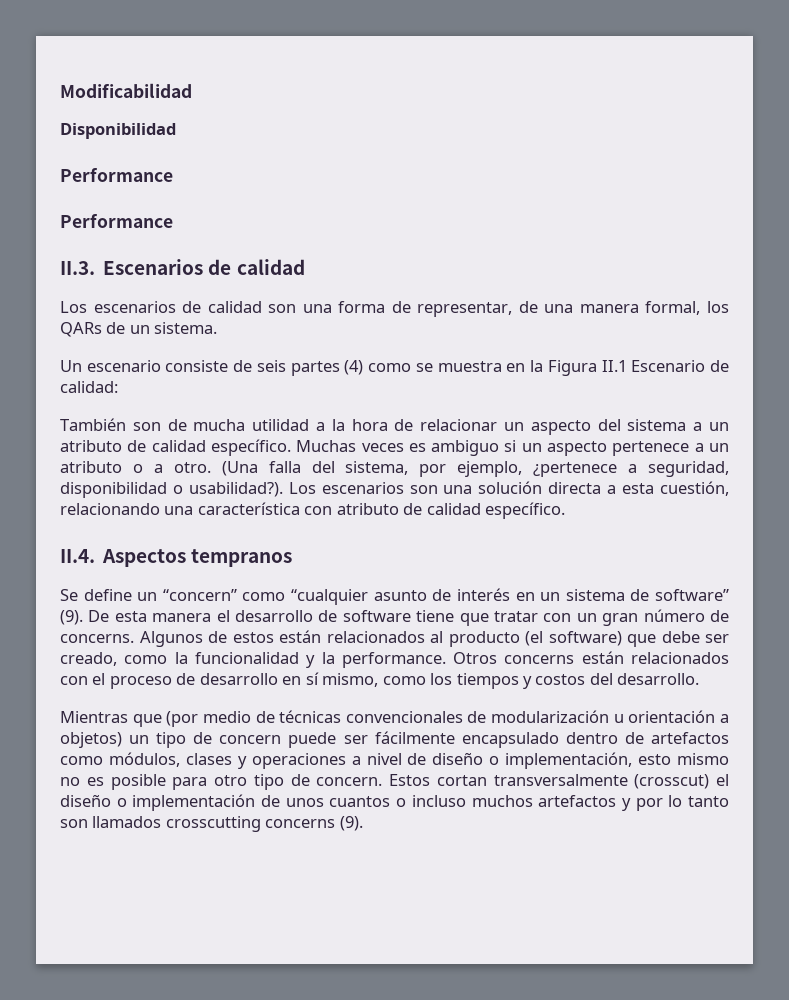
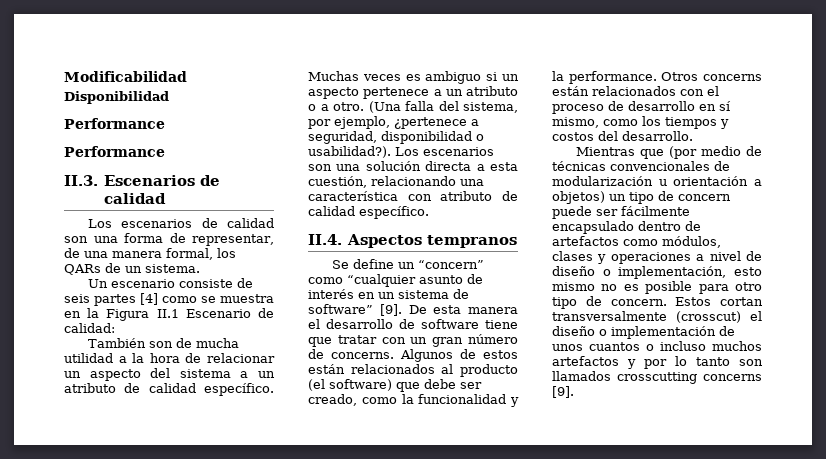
- Un escenario consiste de seis partes (4) como se muestra en la Figura II.1 Escenario de calidad:
+ Un escenario consiste de seis partes [4] como se muestra en la Figura II.1 Escenario de calidad:
- Se define un “concern” como “cualquier asunto de interés en un sistema de software” (9).
+ Se define un “concern” como “cualquier asunto de interés en un sistema de software” [9].
- Estos cortan transversalmente (crosscut) el diseño o implementación de unos cuantos o incluso muchos artefactos y por lo tanto son llamados crosscutting concerns (9).
+ Estos cortan transversalmente (crosscut) el diseño o implementación de unos cuantos o incluso muchos artefactos y por lo tanto son llamados crosscutting concerns [9].

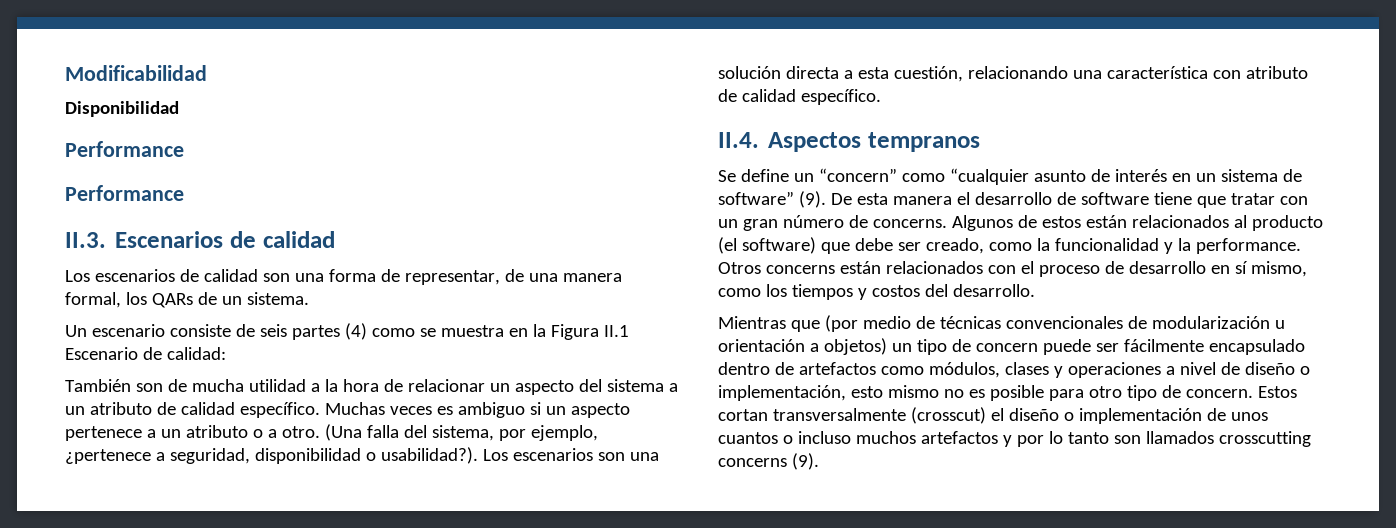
- Un escenario consiste de seis partes [4] como se muestra en la Figura II.1 Escenario de calidad:
+ Un escenario consiste de seis partes (4) como se muestra en la Figura II.1 Escenario de calidad:
- Se define un “concern” como “cualquier asunto de interés en un sistema de software” [9].
+ Se define un “concern” como “cualquier asunto de interés en un sistema de software” (9).
- Estos cortan transversalmente (crosscut) el diseño o implementación de unos cuantos o incluso muchos artefactos y por lo tanto son llamados crosscutting concerns [9].
+ Estos cortan transversalmente (crosscut) el diseño o implementación de unos cuantos o incluso muchos artefactos y por lo tanto son llamados crosscutting concerns (9).

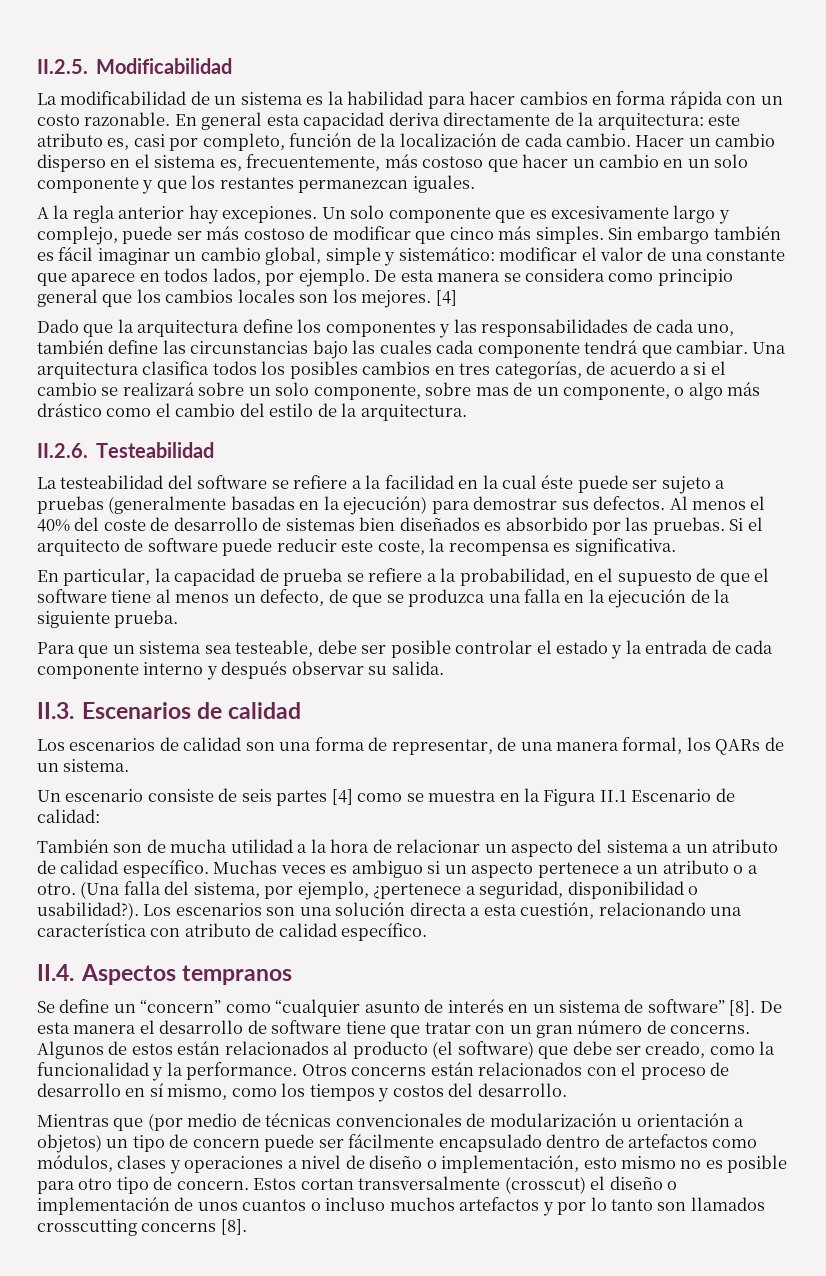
- Modificabilidad
+ II.2.5. Modificabilidad
- Disponibilidad
- Performance
- Performance
+ La modificabilidad de un sistema es la habilidad para hacer cambios en forma rápida con un costo razonable. En general esta capacidad deriva directamente de la arquitectura: este atributo es, casi por completo, función de la localización de cada cambio. Hacer un cambio disperso en el sistema es, frecuentemente, más costoso que hacer un cambio en un solo componente y que los restantes permanezcan iguales.
+ A la regla anterior hay excepiones. Un solo componente que es excesivamente largo y complejo, puede ser más costoso de modificar que cinco más simples. Sin embargo también es fácil imaginar un cambio global, simple y sistemático: modificar el valor de una constante que aparece en todos lados, por ejemplo. De esta manera se considera como principio general que los cambios locales son los mejores. [4]
+ Dado que la arquitectura define los componentes y las responsabilidades de cada uno, también define las circunstancias bajo las cuales cada componente tendrá que cambiar. Una arquitectura clasifica todos los posibles cambios en tres categorías, de acuerdo a si el cambio se realizará sobre un solo componente, sobre mas de un componente, o algo más drástico como el cambio del estilo de la arquitectura.
+ II.2.6. Testeabilidad
+ La testeabilidad del software se refiere a la facilidad en la cual éste puede ser sujeto a pruebas (generalmente basadas en la ejecución) para demostrar sus defectos. Al menos el 40% del coste de desarrollo de sistemas bien diseñados es absorbido por las pruebas. Si el arquitecto de software puede reducir este coste, la recompensa es significativa.
+ En particular, la capacidad de prueba se refiere a la probabilidad, en el supuesto de que el software tiene al menos un defecto, de que se produzca una falla en la ejecución de la siguiente prueba.
+ Para que un sistema sea testeable, debe ser posible controlar el estado y la entrada de cada componente interno y después observar su salida.
- Un escenario consiste de seis partes (4) como se muestra en la Figura II.1 Escenario de calidad:
+ Un escenario consiste de seis partes [4] como se muestra en la Figura II.1 Escenario de calidad:
- Se define un “concern” como “cualquier asunto de interés en un sistema de software” (9).
+ Se define un “concern” como “cualquier asunto de interés en un sistema de software” [8].
- Estos cortan transversalmente (crosscut) el diseño o implementación de unos cuantos o incluso muchos artefactos y por lo tanto son llamados crosscutting concerns (9).
+ Estos cortan transversalmente (crosscut) el diseño o implementación de unos cuantos o incluso muchos artefactos y por lo tanto son llamados crosscutting concerns [8].

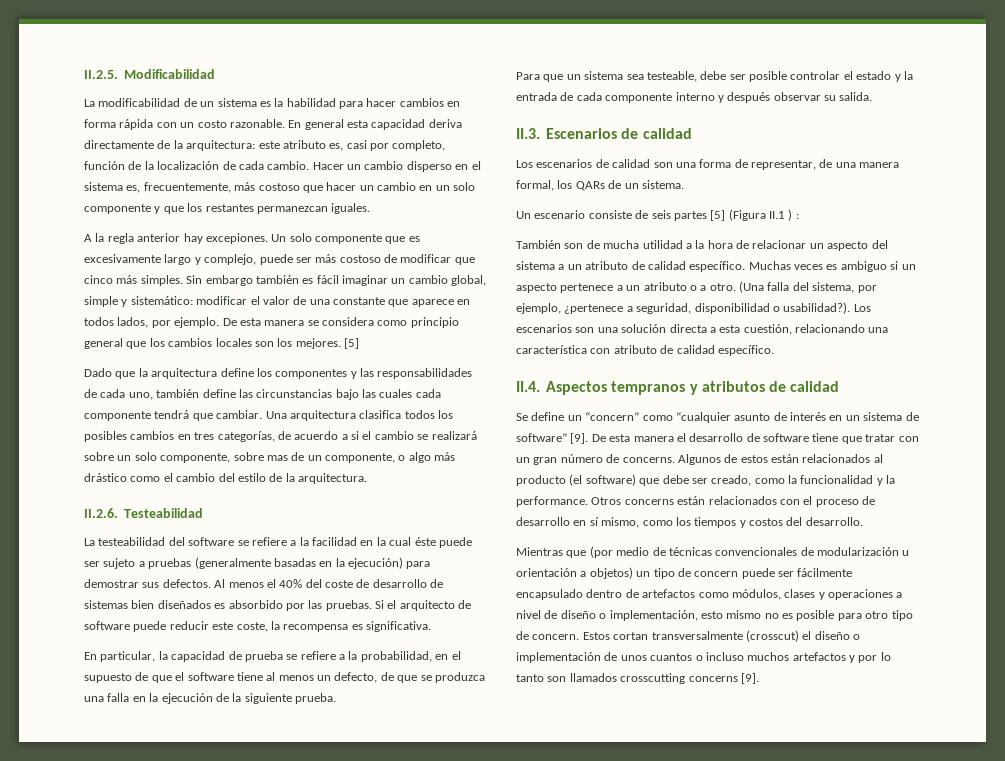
- De esta manera se considera como principio general que los cambios locales son los mejores. [4]
+ De esta manera se considera como principio general que los cambios locales son los mejores. [5]
- Un escenario consiste de seis partes [4] como se muestra en la Figura II.1 Escenario de calidad:
+ Un escenario consiste de seis partes [5] (Figura II.1 ) :
- II.4. Aspectos tempranos
+ II.4. Aspectos tempranos y atributos de calidad
- Se define un “concern” como “cualquier asunto de interés en un sistema de software” [8].
+ Se define un “concern” como “cualquier asunto de interés en un sistema de software” [9].
- Estos cortan transversalmente (crosscut) el diseño o implementación de unos cuantos o incluso muchos artefactos y por lo tanto son llamados crosscutting concerns [8].
+ Estos cortan transversalmente (crosscut) el diseño o implementación de unos cuantos o incluso muchos artefactos y por lo tanto son llamados crosscutting concerns [9].

